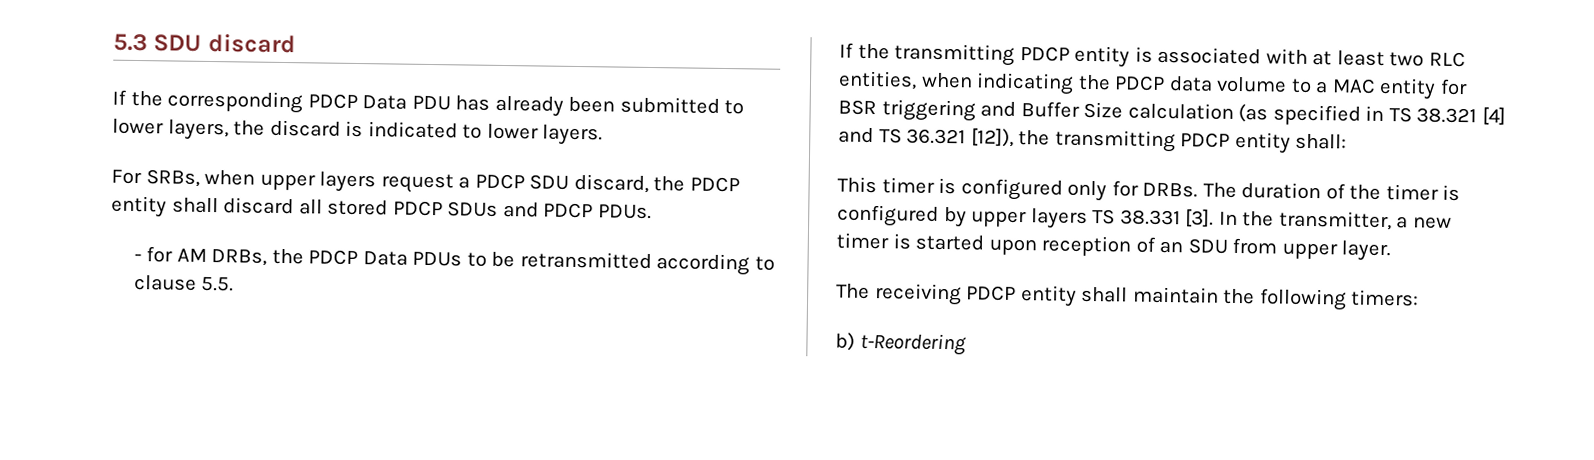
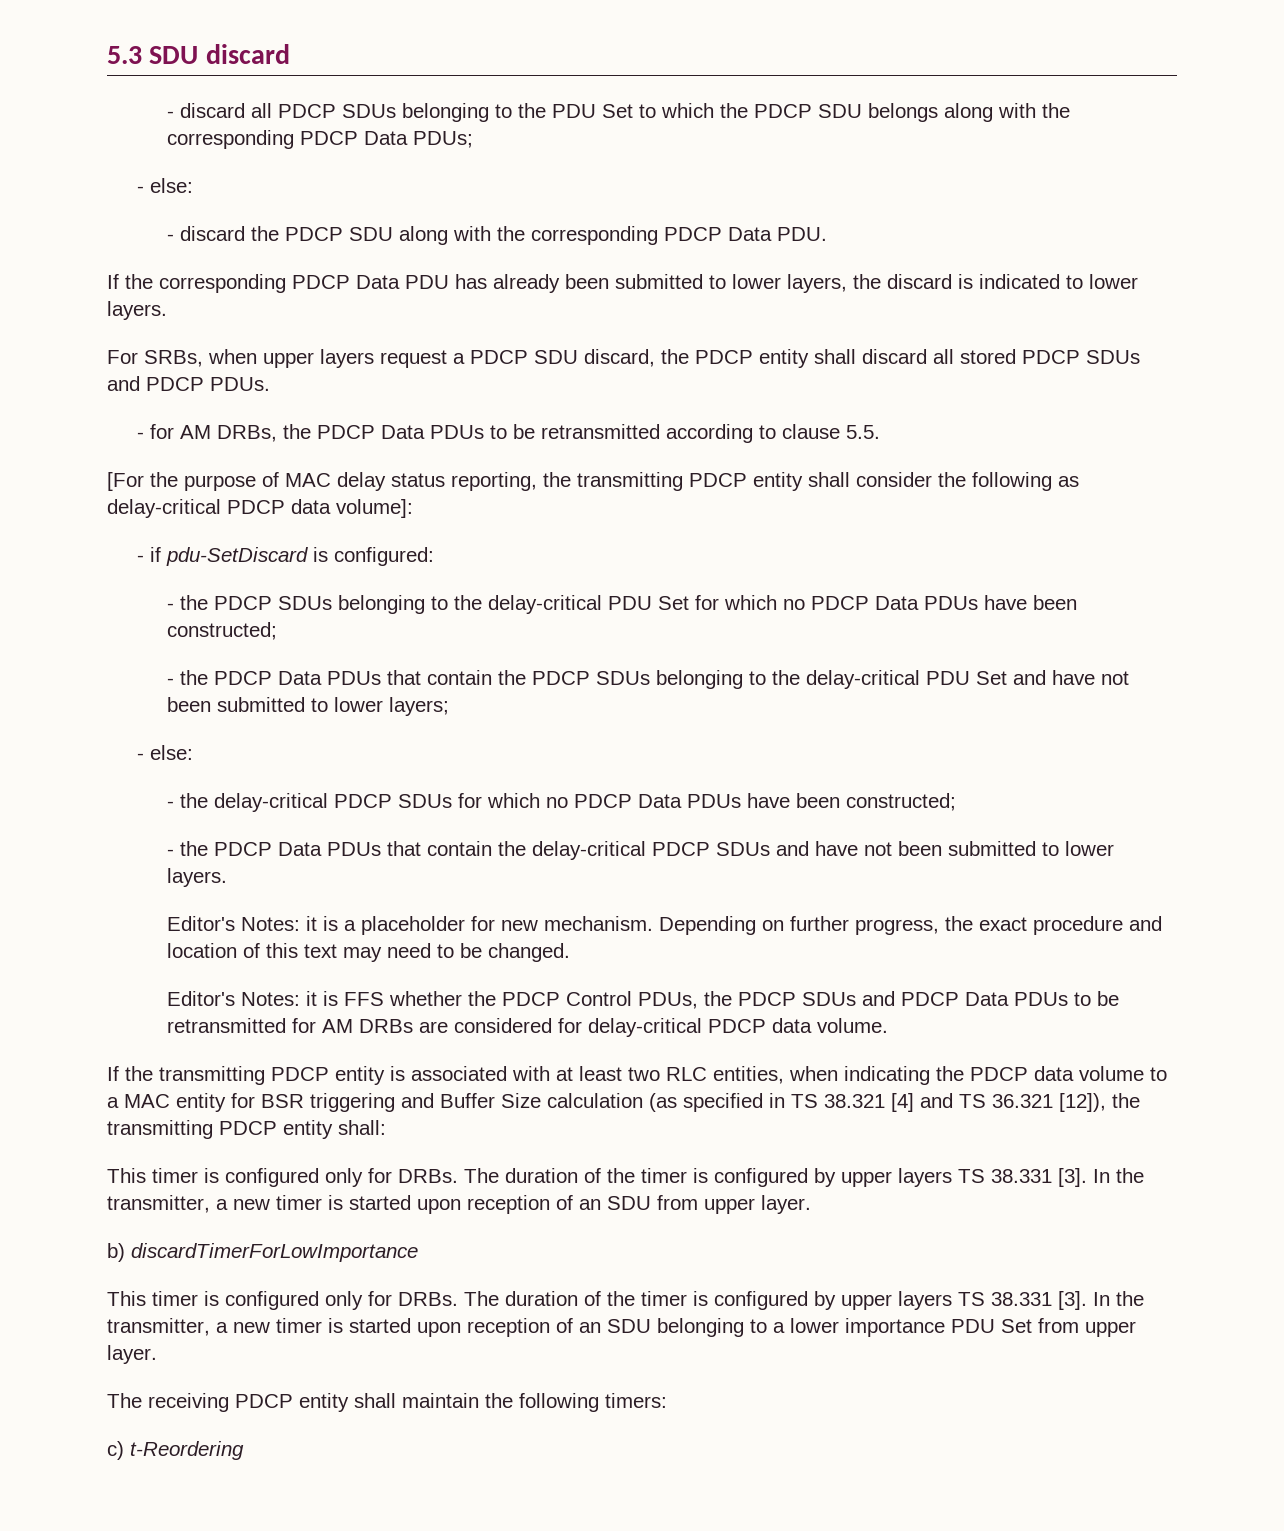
+ - discard all PDCP SDUs belonging to the PDU Set to which the PDCP SDU belongs along with the corresponding PDCP Data PDUs;
+ - else:
+ - discard the PDCP SDU along with the corresponding PDCP Data PDU.
+ [For the purpose of MAC delay status reporting, the transmitting PDCP entity shall consider the following as delay-critical PDCP data volume]:
+ - if pdu-SetDiscard is configured:
+ - the PDCP SDUs belonging to the delay-critical PDU Set for which no PDCP Data PDUs have been constructed;
+ - the PDCP Data PDUs that contain the PDCP SDUs belonging to the delay-critical PDU Set and have not been submitted to lower layers;
+ - else:
+ - the delay-critical PDCP SDUs for which no PDCP Data PDUs have been constructed;
+ - the PDCP Data PDUs that contain the delay-critical PDCP SDUs and have not been submitted to lower layers.
+ Editor's Notes: it is a placeholder for new mechanism. Depending on further progress, the exact procedure and location of this text may need to be changed.
+ Editor's Notes: it is FFS whether the PDCP Control PDUs, the PDCP SDUs and PDCP Data PDUs to be retransmitted for AM DRBs are considered for delay-critical PDCP data volume.
+ b) discardTimerForLowImportance
+ This timer is configured only for DRBs. The duration of the timer is configured by upper layers TS 38.331 [3]. In the transmitter, a new timer is started upon reception of an SDU belonging to a lower importance PDU Set from upper layer.
- b) t-Reordering
+ c) t-Reordering

